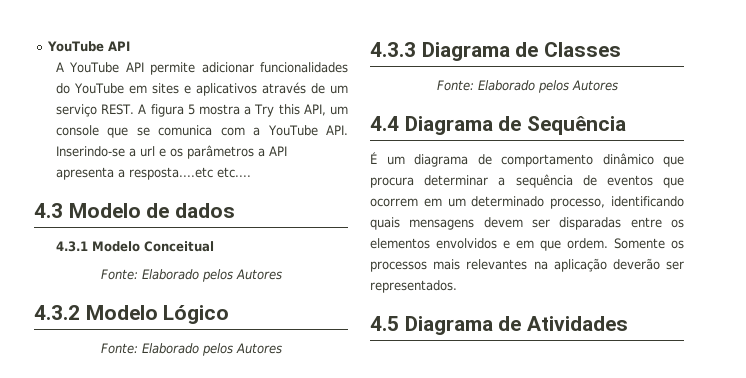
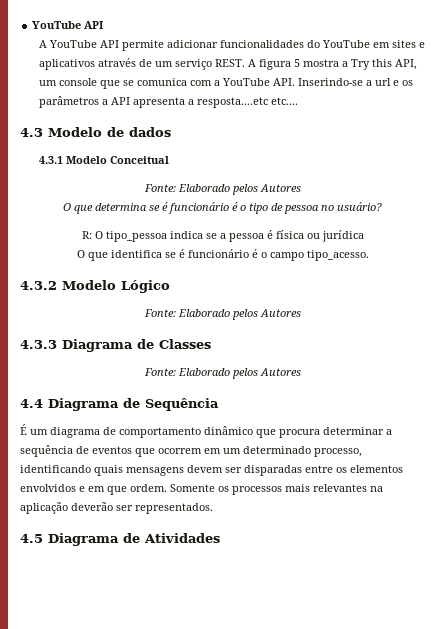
+ O que determina se é funcionário é o tipo de pessoa no usuário?
+ R: O tipo_pessoa indica se a pessoa é física ou jurídica
+ O que identifica se é funcionário é o campo tipo_acesso.

